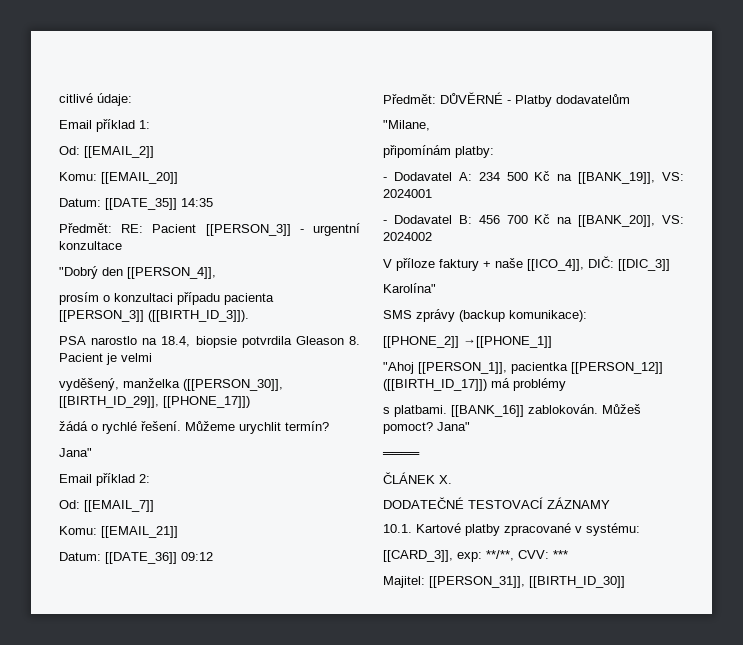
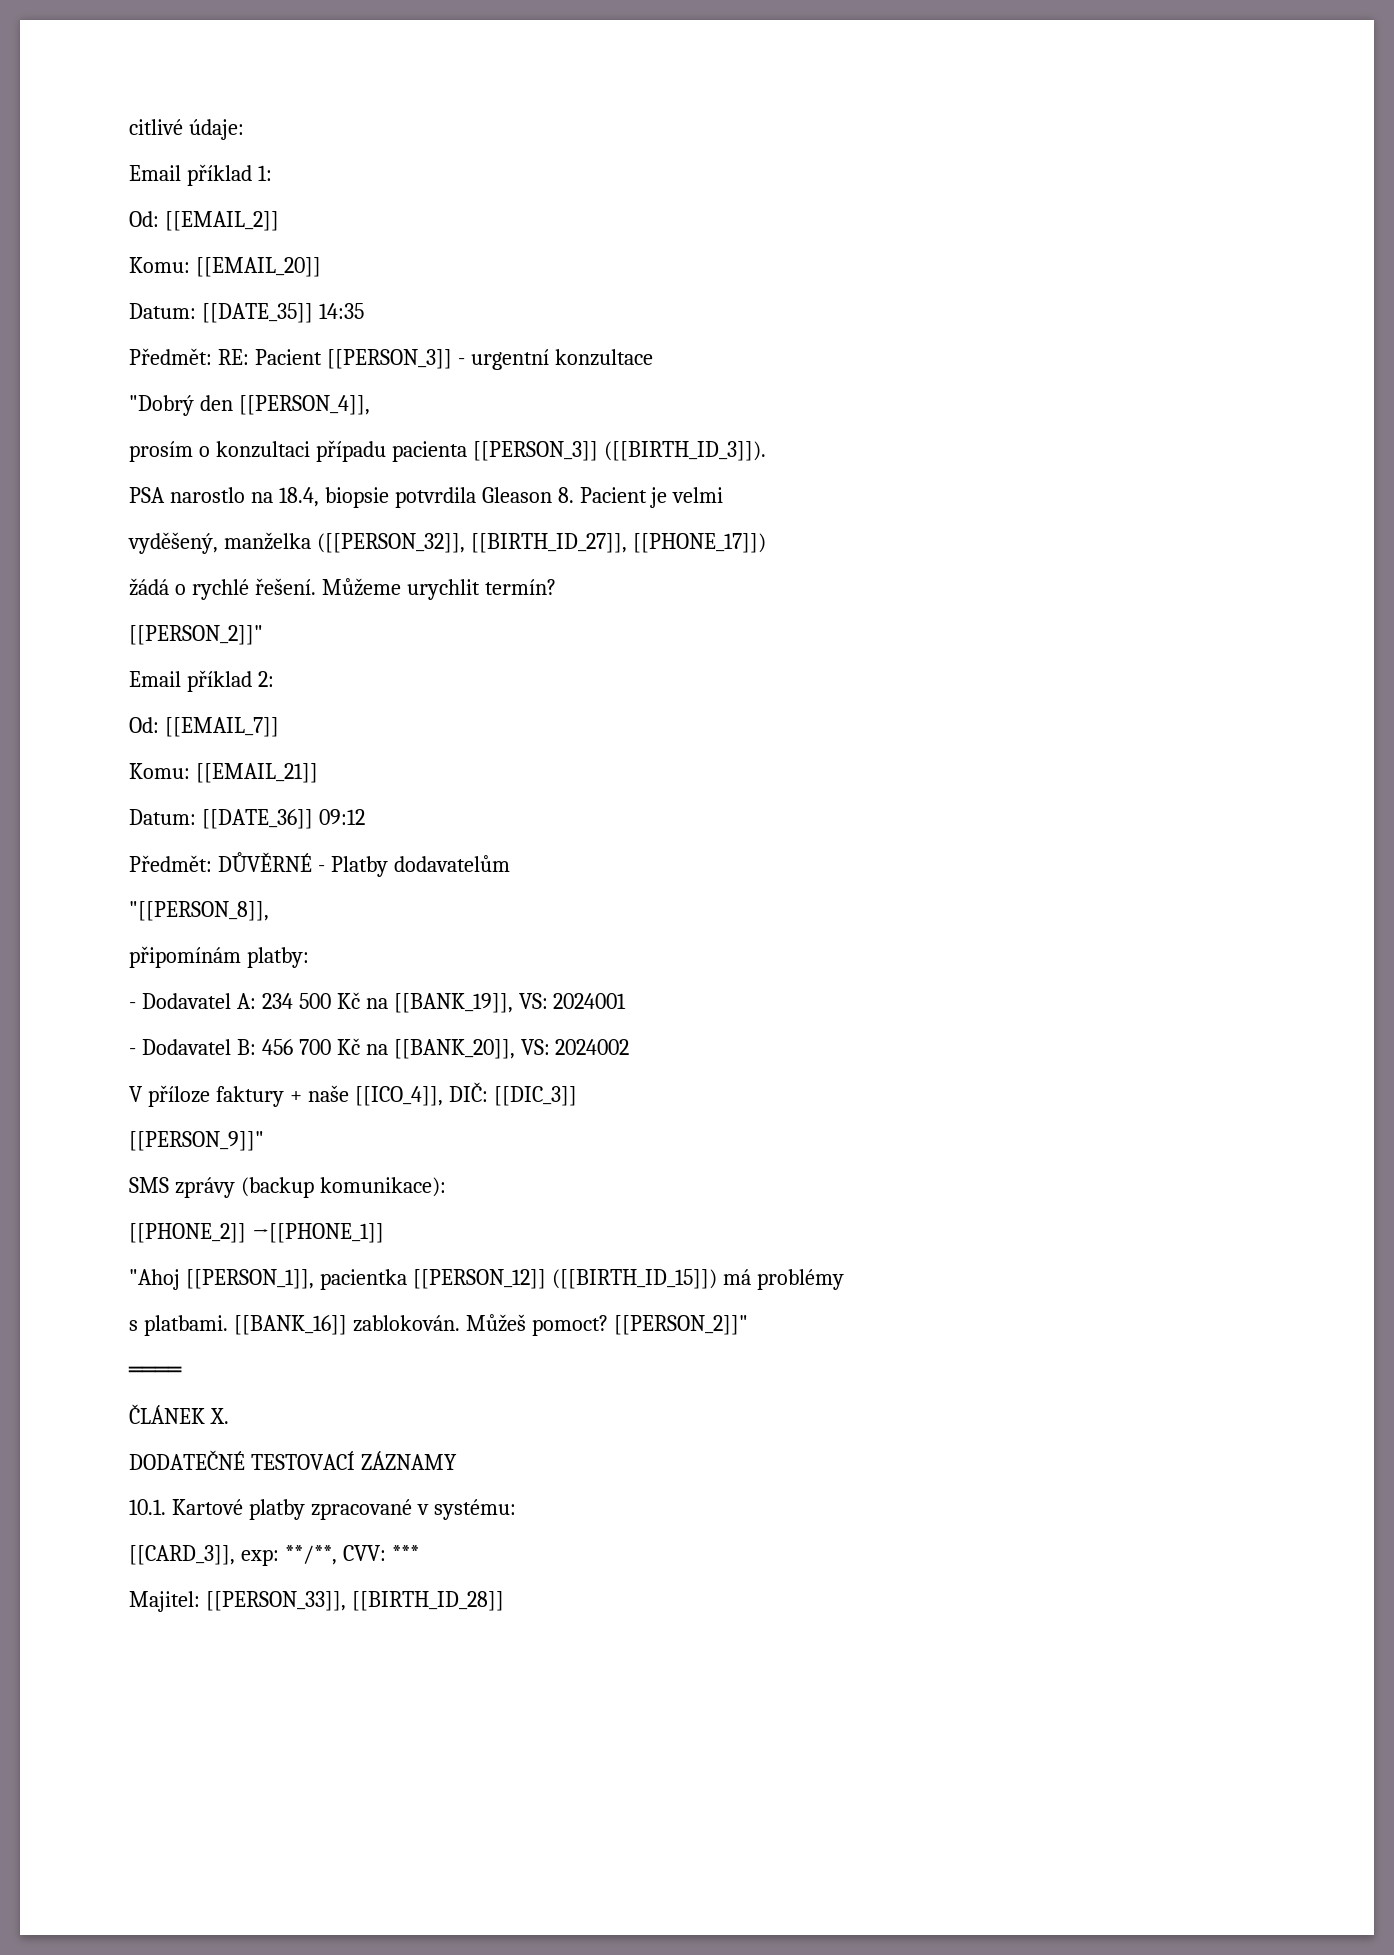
- vyděšený, manželka ([[PERSON_30]], [[BIRTH_ID_29]], [[PHONE_17]])
+ vyděšený, manželka ([[PERSON_32]], [[BIRTH_ID_27]], [[PHONE_17]])
  Můžeme urychlit termín?
- Jana"
+ [[PERSON_2]]"
- "Milane,
+ "[[PERSON_8]],
- Karolína"
+ [[PERSON_9]]"
- "Ahoj [[PERSON_1]], pacientka [[PERSON_12]] ([[BIRTH_ID_17]]) má problémy
+ "Ahoj [[PERSON_1]], pacientka [[PERSON_12]] ([[BIRTH_ID_15]]) má problémy
- Můžeš pomoct? Jana"
+ Můžeš pomoct? [[PERSON_2]]"
- Majitel: [[PERSON_31]], [[BIRTH_ID_30]]
+ Majitel: [[PERSON_33]], [[BIRTH_ID_28]]

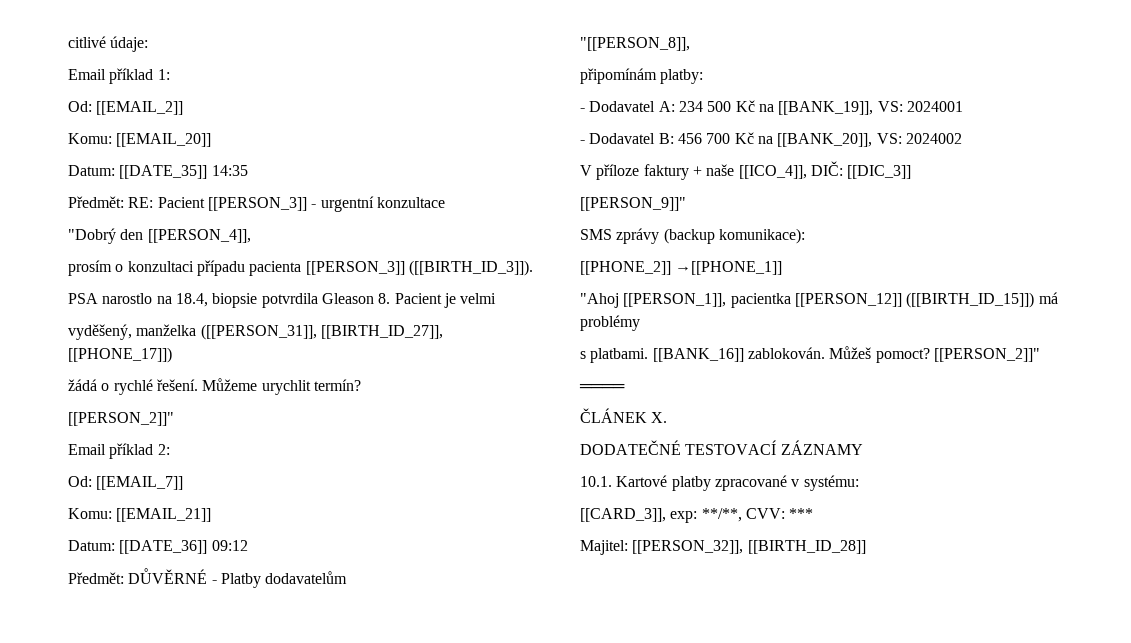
- vyděšený, manželka ([[PERSON_32]], [[BIRTH_ID_27]], [[PHONE_17]])
+ vyděšený, manželka ([[PERSON_31]], [[BIRTH_ID_27]], [[PHONE_17]])
- Majitel: [[PERSON_33]], [[BIRTH_ID_28]]
+ Majitel: [[PERSON_32]], [[BIRTH_ID_28]]

